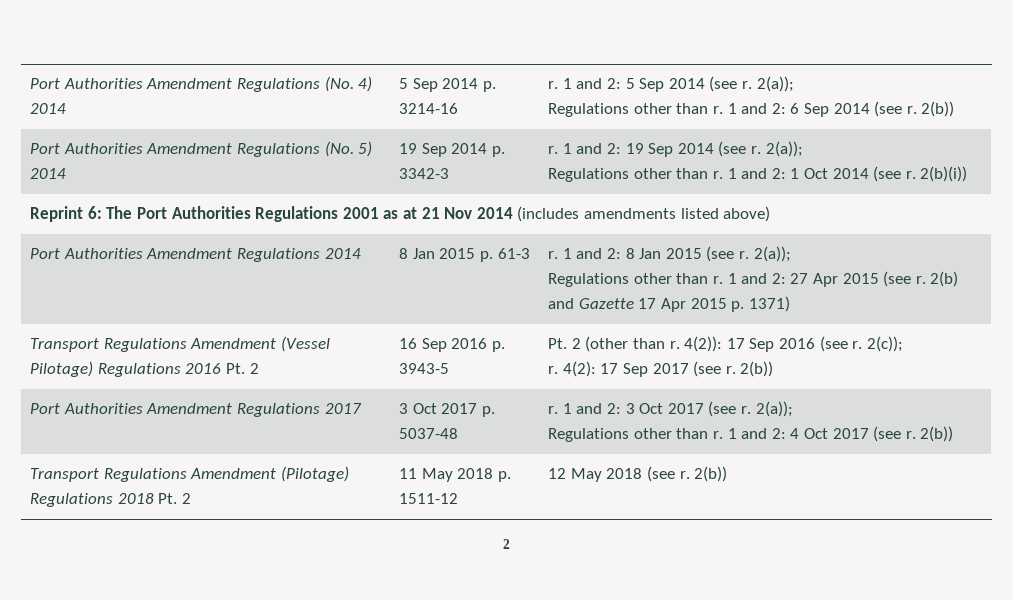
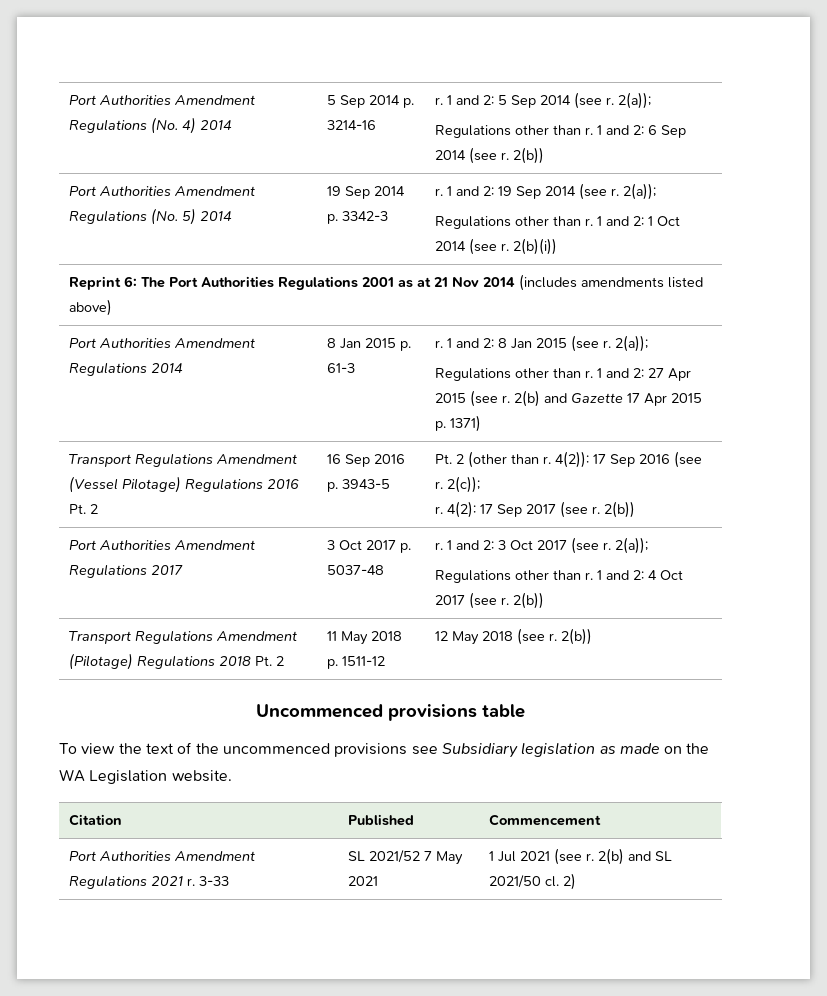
  Transport Regulations Amendment (Pilotage) Regulations 2018 Pt. 2 | 11 May 2018 p. 1511-12 | 12 May 2018 (see r. 2(b))
- 2
+ Uncommenced provisions table
+ To view the text of the uncommenced provisions see Subsidiary legislation as made on the WA Legislation website.
+ Citation | Published | Commencement
+ Port Authorities Amendment Regulations 2021 r. 3-33 | SL 2021/52 7 May 2021 | 1 Jul 2021 (see r. 2(b) and SL 2021/50 cl. 2)

